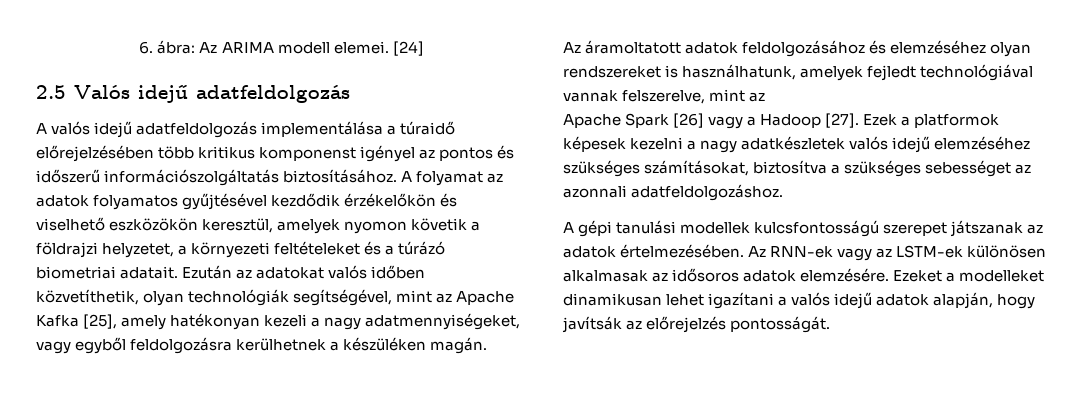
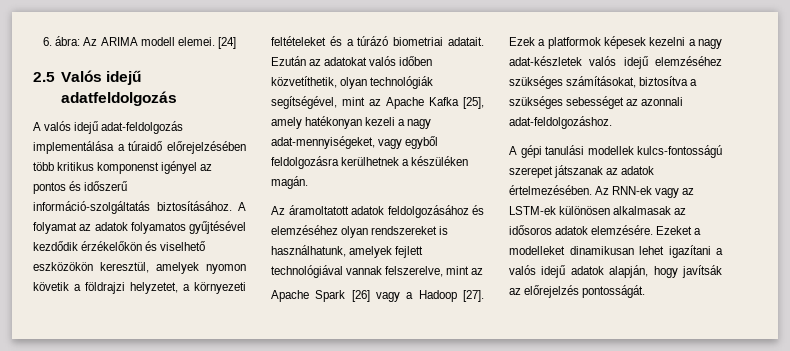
- A valós idejű adatfeldolgozás implementálása a túraidő előrejelzésében több kritikus komponenst igényel az pontos és időszerű információszolgáltatás biztosításához.
+ A valós idejű adat-feldolgozás implementálása a túraidő előrejelzésében több kritikus komponenst igényel az pontos és időszerű információ-szolgáltatás biztosításához.
- Ezután az adatokat valós időben közvetíthetik, olyan technológiák segítségével, mint az Apache Kafka [25], amely hatékonyan kezeli a nagy adatmennyiségeket, vagy egyből feldolgozásra kerülhetnek a készüléken magán.
+ Ezután az adatokat valós időben közvetíthetik, olyan technológiák segítségével, mint az Apache Kafka [25], amely hatékonyan kezeli a nagy adat-mennyiségeket, vagy egyből feldolgozásra kerülhetnek a készüléken magán.
- Az áramoltatott adatok feldolgozásához és elemzéséhez olyan rendszereket is használhatunk, amelyek fejledt technológiával vannak felszerelve, mint az
+ Az áramoltatott adatok feldolgozásához és elemzéséhez olyan rendszereket is használhatunk, amelyek fejlett technológiával vannak felszerelve, mint az
- Ezek a platformok képesek kezelni a nagy adatkészletek valós idejű elemzéséhez szükséges számításokat, biztosítva a szükséges sebességet az azonnali adatfeldolgozáshoz.
+ Ezek a platformok képesek kezelni a nagy adat-készletek valós idejű elemzéséhez szükséges számításokat, biztosítva a szükséges sebességet az azonnali adat-feldolgozáshoz.
- A gépi tanulási modellek kulcsfontosságú szerepet játszanak az adatok értelmezésében.
+ A gépi tanulási modellek kulcs-fontosságú szerepet játszanak az adatok értelmezésében.

